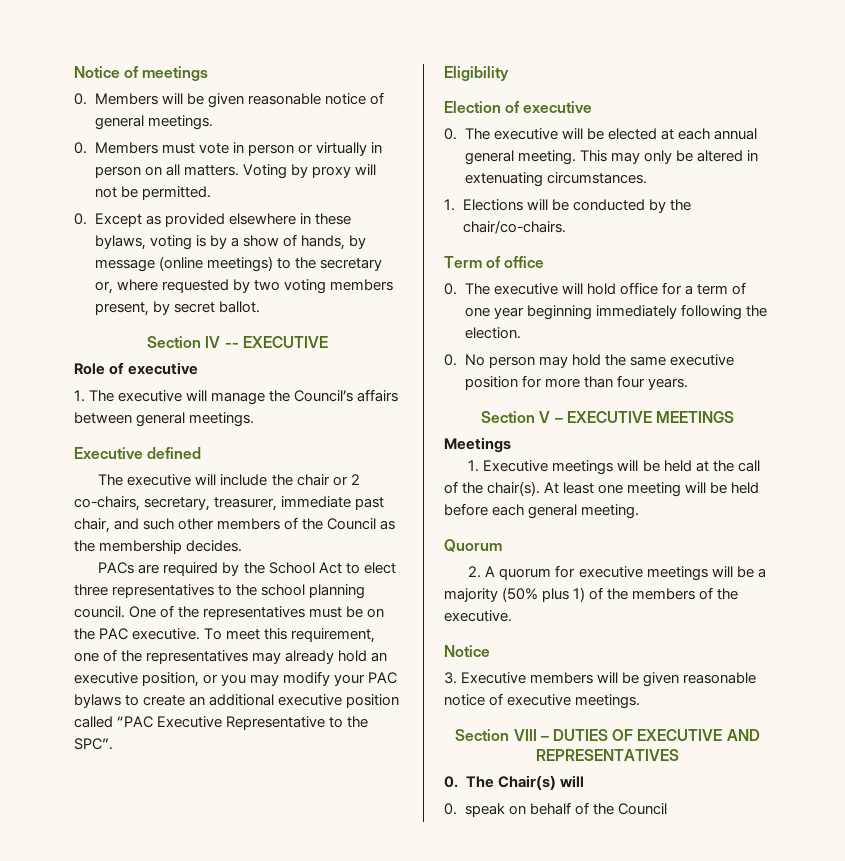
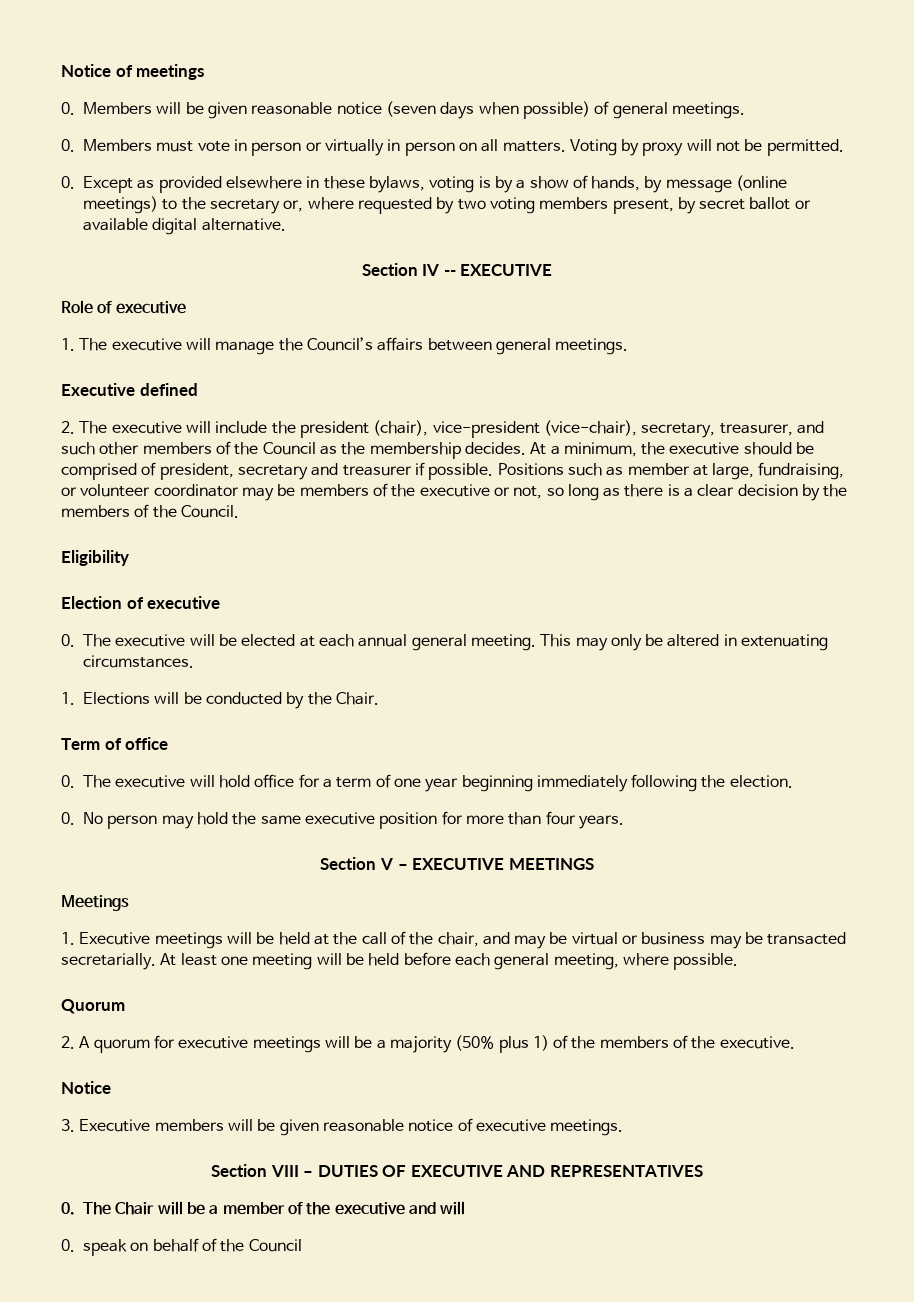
- 0. Members will be given reasonable notice of general meetings.
+ 0. Members will be given reasonable notice (seven days when possible) of general meetings.
- 0. Except as provided elsewhere in these bylaws, voting is by a show of hands, by message (online meetings) to the secretary or, where requested by two voting members present, by secret ballot.
+ 0. Except as provided elsewhere in these bylaws, voting is by a show of hands, by message (online meetings) to the secretary or, where requested by two voting members present, by secret ballot or available digital alternative.
- The executive will include the chair or 2 co-chairs, secretary, treasurer, immediate past chair, and such other members of the Council as the membership decides.
- PACs are required by the School Act to elect three representatives to the school planning council. One of the representatives must be on the PAC executive. To meet this requirement, one of the representatives may already hold an executive position, or you may modify your PAC bylaws to create an additional executive position called “PAC Executive Representative to the SPC”.
+ 2. The executive will include the president (chair), vice-president (vice-chair), secretary, treasurer, and such other members of the Council as the membership decides. At a minimum, the executive should be comprised of president, secretary and treasurer if possible. Positions such as member at large, fundraising, or volunteer coordinator may be members of the executive or not, so long as there is a clear decision by the members of the Council.
- 1. Elections will be conducted by the chair/co-chairs.
+ 1. Elections will be conducted by the Chair.
- 1. Executive meetings will be held at the call of the chair(s).
+ 1. Executive meetings will be held at the call of the chair, and may be virtual or business may be transacted secretarially.
- At least one meeting will be held before each general meeting.
+ At least one meeting will be held before each general meeting, where possible.
- 0. The Chair(s) will
+ 0. The Chair will be a member of the executive and will

